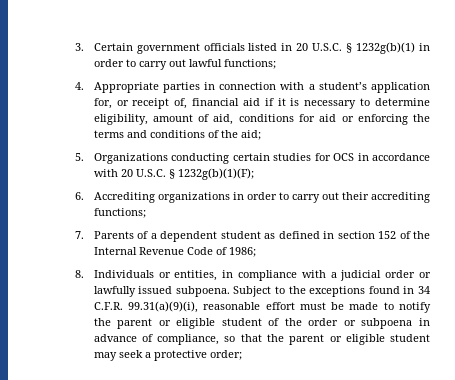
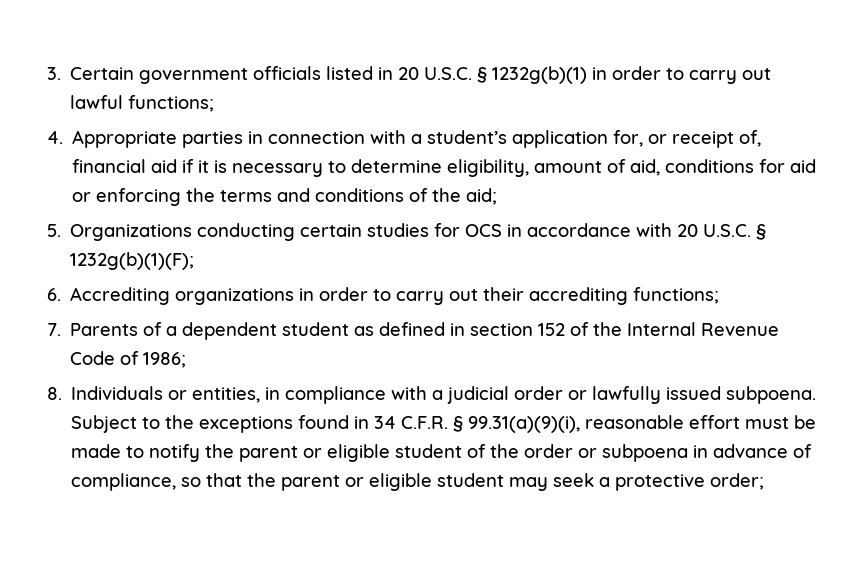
- Subject to the exceptions found in 34 C.F.R. 99.31(a)(9)(i), reasonable effort must be made to notify the parent or eligible student of the order or subpoena in advance of compliance, so that the parent or eligible student may seek a protective order;
+ Subject to the exceptions found in 34 C.F.R. § 99.31(a)(9)(i), reasonable effort must be made to notify the parent or eligible student of the order or subpoena in advance of compliance, so that the parent or eligible student may seek a protective order;

